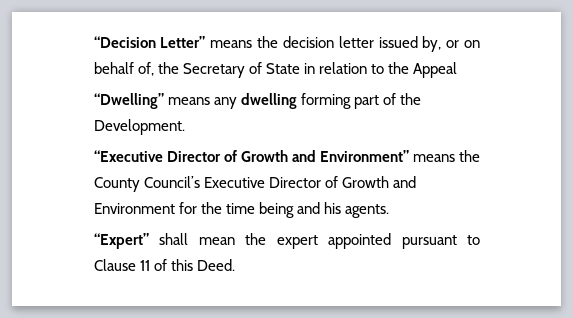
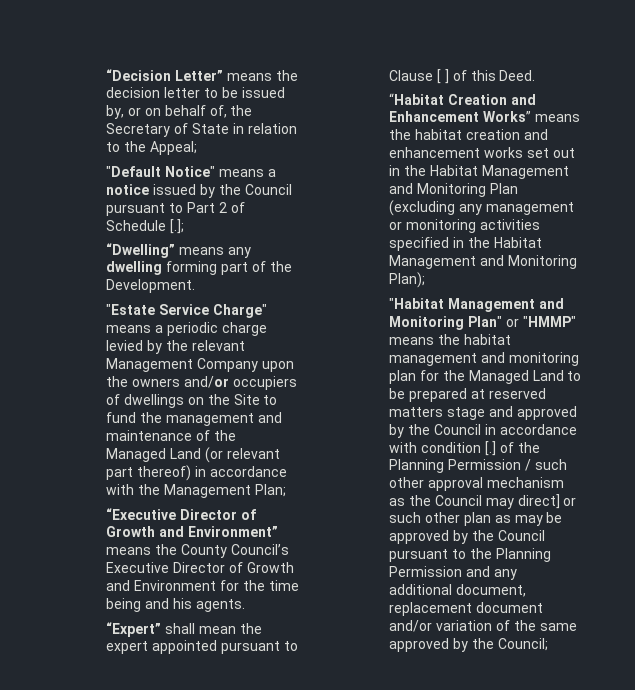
- “Decision Letter” means the decision letter issued by, or on behalf of, the Secretary of State in relation to the Appeal
+ “Decision Letter” means the decision letter to be issued by, or on behalf of, the Secretary of State in relation to the Appeal;
+ "Default Notice" means a notice issued by the Council pursuant to Part 2 of Schedule [.];
+ "Estate Service Charge" means a periodic charge levied by the relevant Management Company upon the owners and/or occupiers of dwellings on the Site to fund the management and maintenance of the Managed Land (or relevant part thereof) in accordance with the Management Plan;
- “Expert” shall mean the expert appointed pursuant to Clause 11 of this Deed.
+ “Expert” shall mean the expert appointed pursuant to Clause [ ] of this Deed.
+ “Habitat Creation and Enhancement Works” means the habitat creation and enhancement works set out in the Habitat Management and Monitoring Plan (excluding any management or monitoring activities specified in the Habitat Management and Monitoring Plan);
+ "Habitat Management and Monitoring Plan" or "HMMP" means the habitat management and monitoring plan for the Managed Land to be prepared at reserved matters stage and approved by the Council in accordance with condition [.] of the Planning Permission / such other approval mechanism as the Council may direct] or such other plan as may be approved by the Council pursuant to the Planning Permission and any additional document, replacement document and/or variation of the same approved by the Council;

